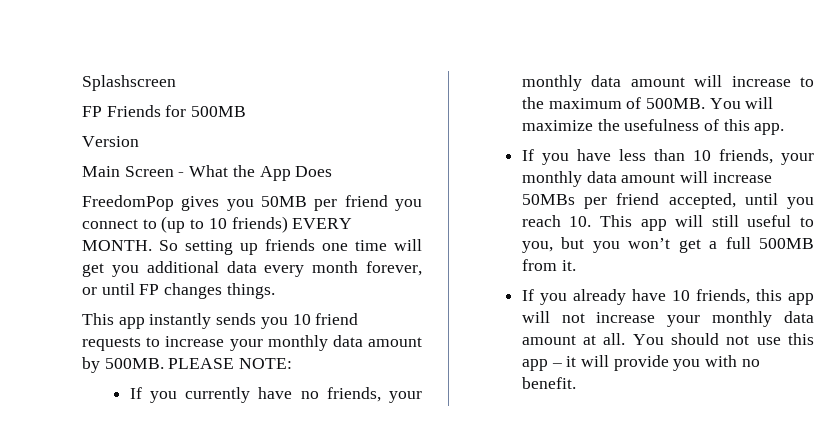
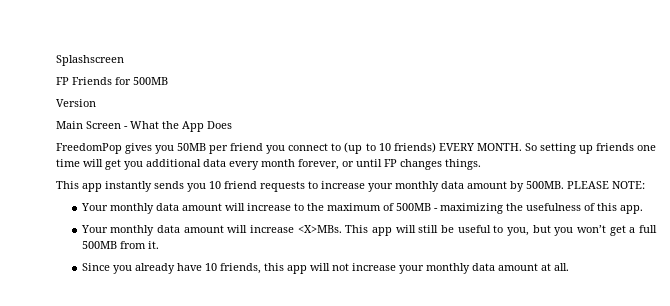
- If you currently have no friends, your monthly data amount will increase to the maximum of 500MB. You will maximize the usefulness of this app.
+ Your monthly data amount will increase to the maximum of 500MB - maximizing the usefulness of this app.
- If you have less than 10 friends, your monthly data amount will increase 50MBs per friend accepted, until you reach 10. This app will still useful to you, but you won’t get a full 500MB from it.
+ Your monthly data amount will increase <X>MBs. This app will still be useful to you, but you won’t get a full 500MB from it.
- If you already have 10 friends, this app will not increase your monthly data amount at all. You should not use this app – it will provide you with no benefit.
+ Since you already have 10 friends, this app will not increase your monthly data amount at all.

